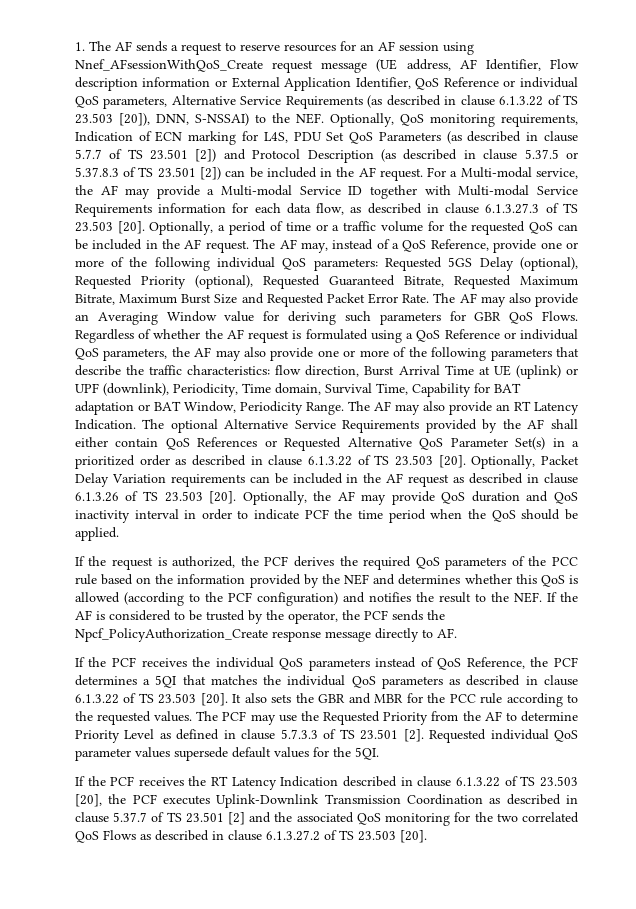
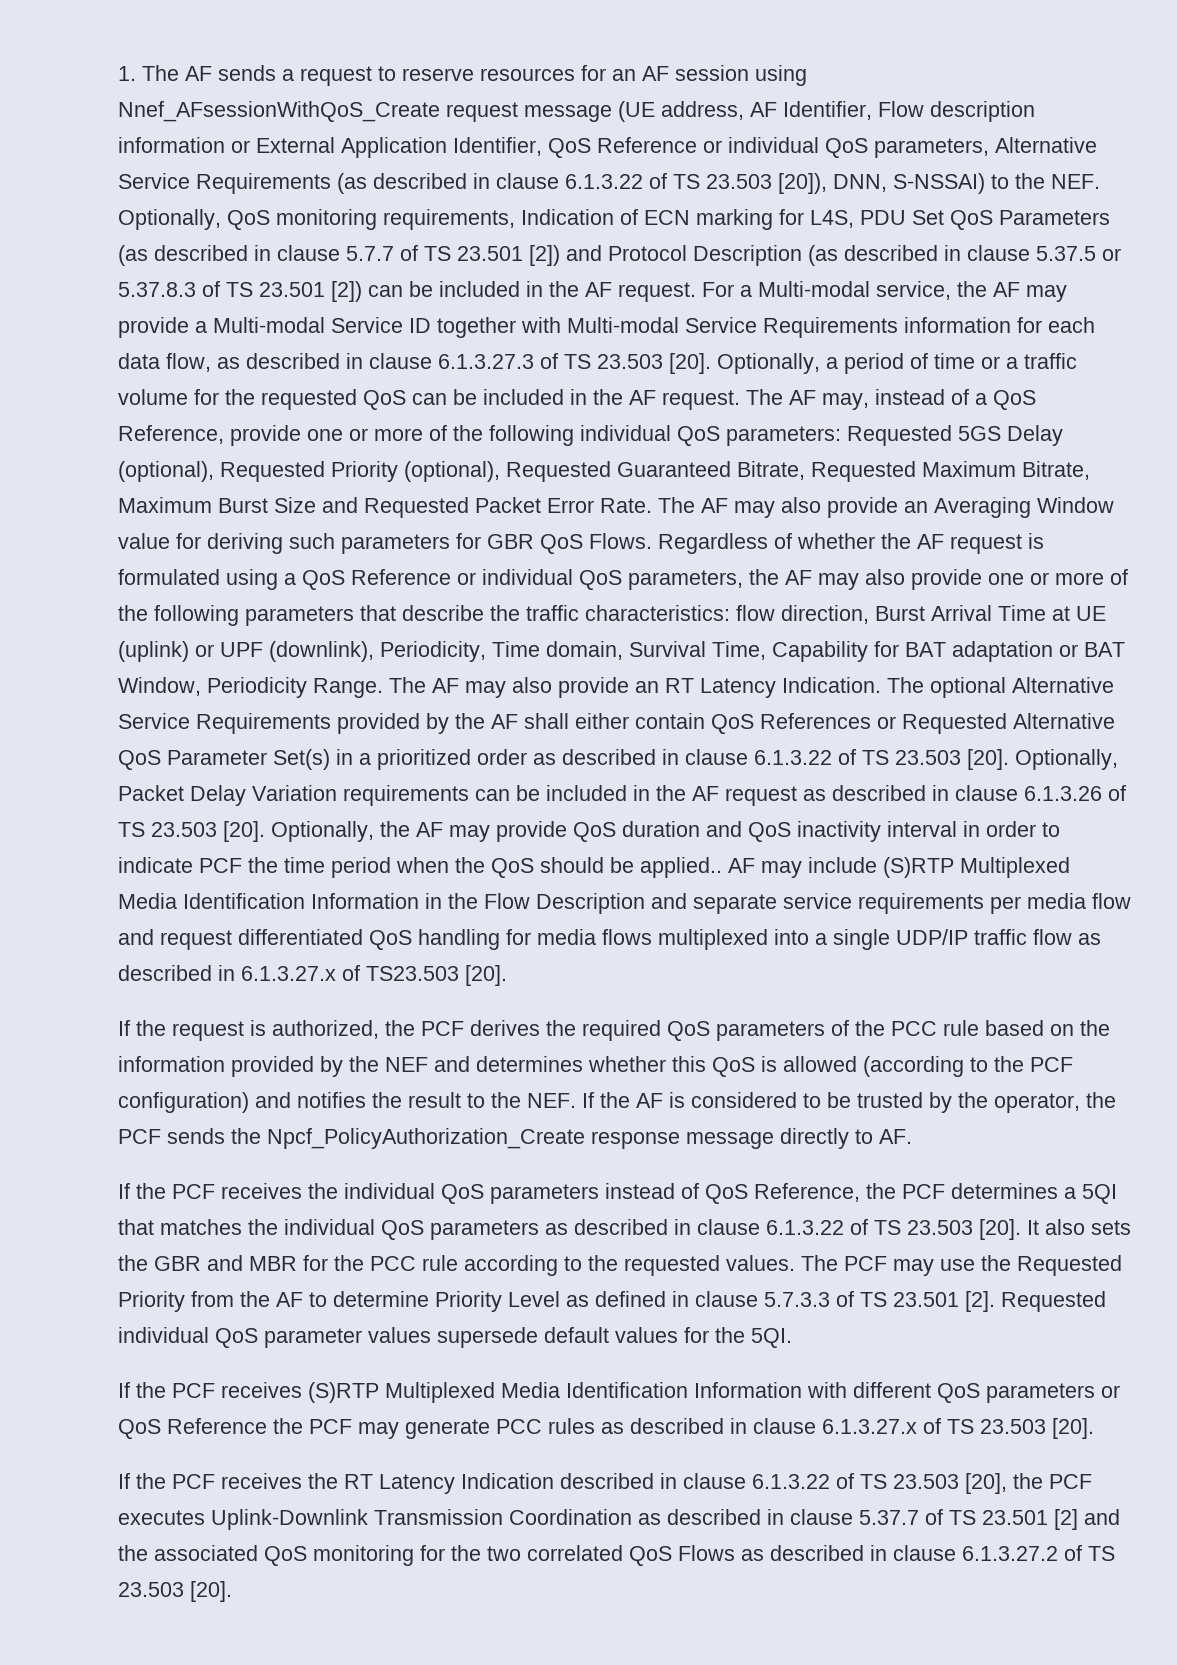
- Optionally, the AF may provide QoS duration and QoS inactivity interval in order to indicate PCF the time period when the QoS should be applied.
+ Optionally, the AF may provide QoS duration and QoS inactivity interval in order to indicate PCF the time period when the QoS should be applied.. AF may include (S)RTP Multiplexed Media Identification Information in the Flow Description and separate service requirements per media flow and request differentiated QoS handling for media flows multiplexed into a single UDP/IP traffic flow as described in 6.1.3.27.x of TS23.503 [20].
+ If the PCF receives (S)RTP Multiplexed Media Identification Information with different QoS parameters or QoS Reference the PCF may generate PCC rules as described in clause 6.1.3.27.x of TS 23.503 [20].

